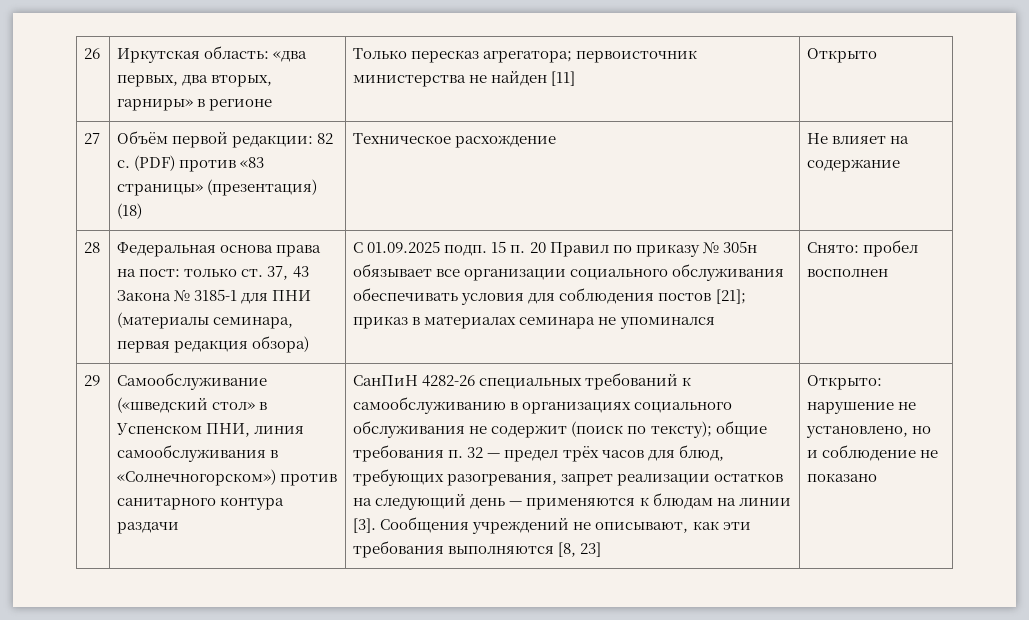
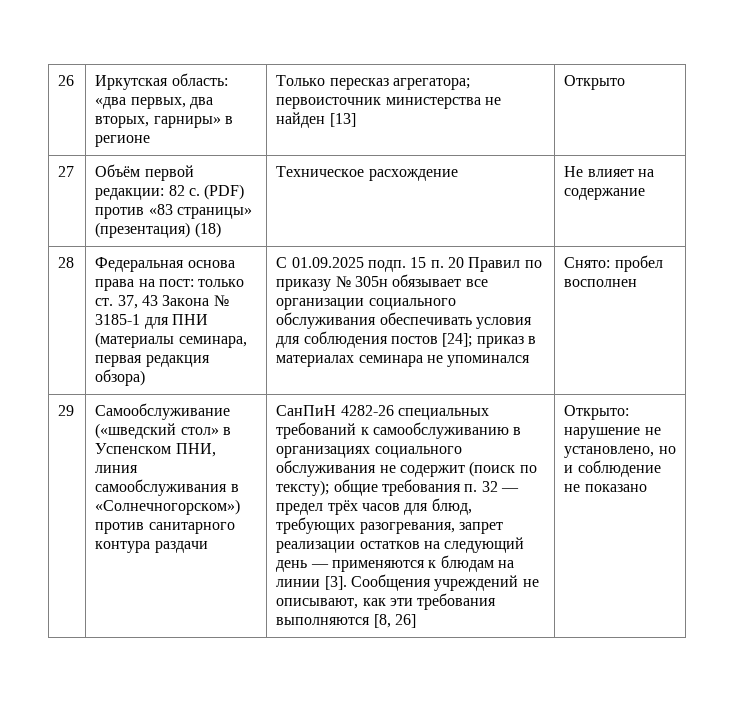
- 26 | Иркутская область: «два первых, два вторых, гарниры» в регионе | Только пересказ агрегатора; первоисточник министерства не найден [11] | Открыто
+ 26 | Иркутская область: «два первых, два вторых, гарниры» в регионе | Только пересказ агрегатора; первоисточник министерства не найден [13] | Открыто
- 15 п. 20 Правил по приказу № 305н обязывает все организации социального обслуживания обеспечивать условия для соблюдения постов [21]; приказ в материалах семинара не упоминался
+ 15 п. 20 Правил по приказу № 305н обязывает все организации социального обслуживания обеспечивать условия для соблюдения постов [24]; приказ в материалах семинара не упоминался
- Сообщения учреждений не описывают, как эти требования выполняются [8, 23]
+ Сообщения учреждений не описывают, как эти требования выполняются [8, 26]

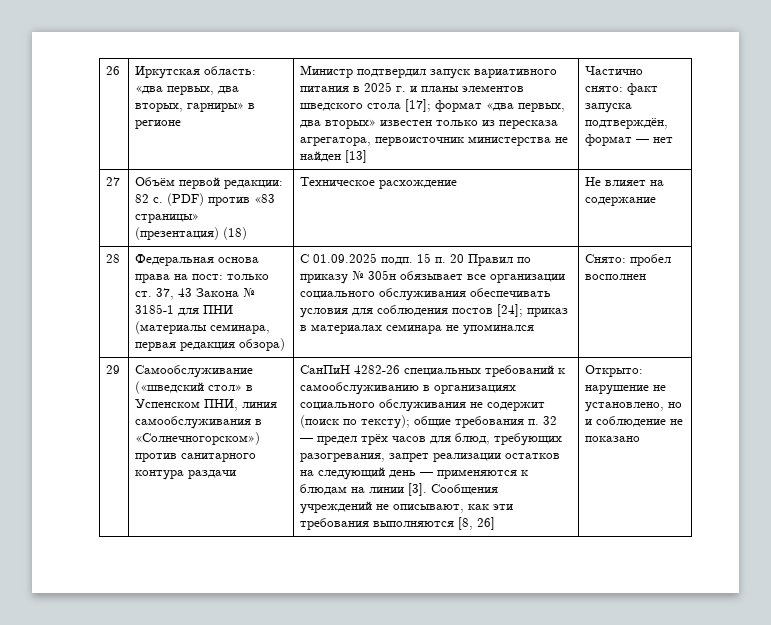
- Только пересказ агрегатора; первоисточник министерства не найден [13]
+ Министр подтвердил запуск вариативного питания в 2025 г. и планы элементов шведского стола [17]; формат «два первых, два вторых» известен только из пересказа агрегатора, первоисточник министерства не найден [13]
- Открыто
+ Частично снято: факт запуска подтверждён, формат — нет

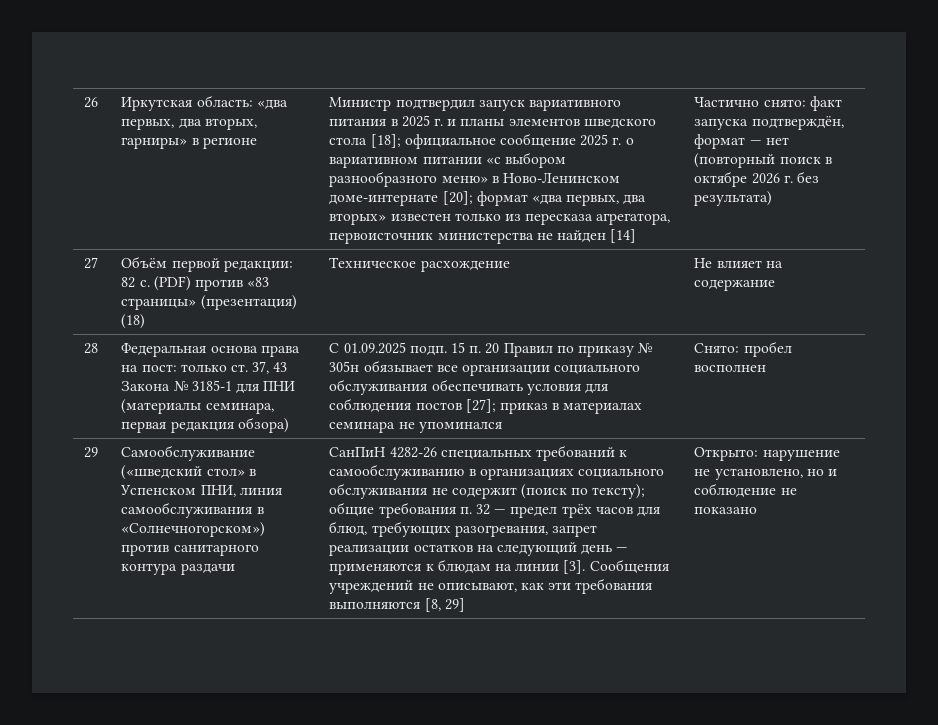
- Министр подтвердил запуск вариативного питания в 2025 г. и планы элементов шведского стола [17]; формат «два первых, два вторых» известен только из пересказа агрегатора, первоисточник министерства не найден [13]
+ Министр подтвердил запуск вариативного питания в 2025 г. и планы элементов шведского стола [18]; официальное сообщение 2025 г. о вариативном питании «с выбором разнообразного меню» в Ново-Ленинском доме-интернате [20]; формат «два первых, два вторых» известен только из пересказа агрегатора, первоисточник министерства не найден [14]
- Частично снято: факт запуска подтверждён, формат — нет
+ Частично снято: факт запуска подтверждён, формат — нет (повторный поиск в октябре 2026 г. без результата)
- 15 п. 20 Правил по приказу № 305н обязывает все организации социального обслуживания обеспечивать условия для соблюдения постов [24]; приказ в материалах семинара не упоминался
+ 15 п. 20 Правил по приказу № 305н обязывает все организации социального обслуживания обеспечивать условия для соблюдения постов [27]; приказ в материалах семинара не упоминался
- Сообщения учреждений не описывают, как эти требования выполняются [8, 26]
+ Сообщения учреждений не описывают, как эти требования выполняются [8, 29]

